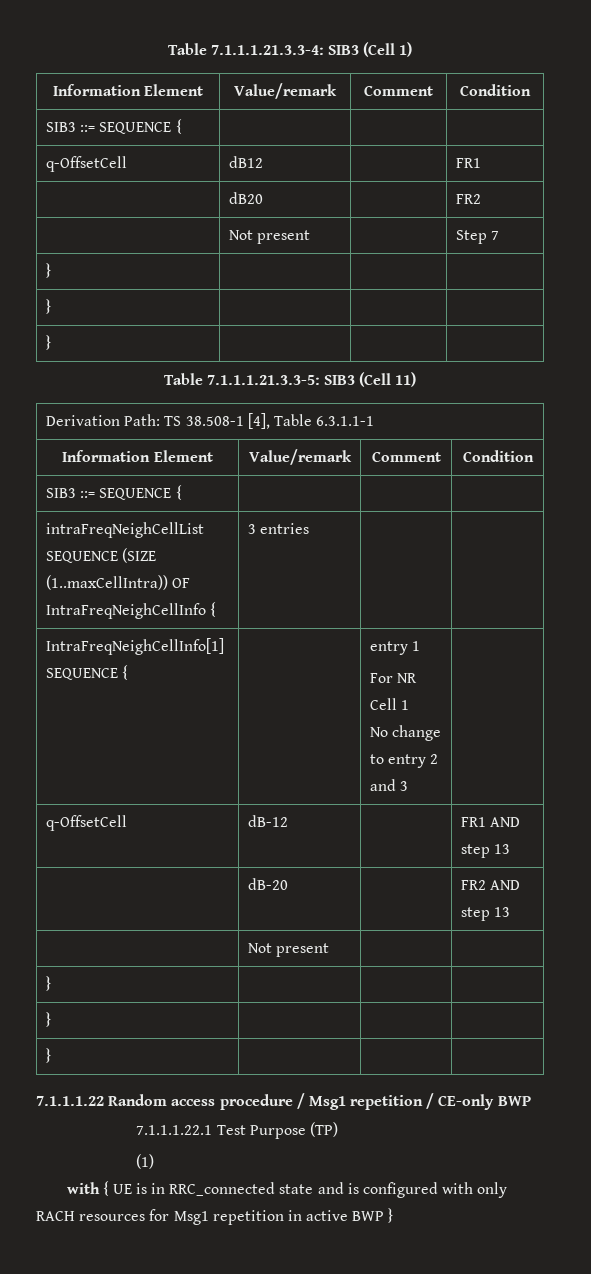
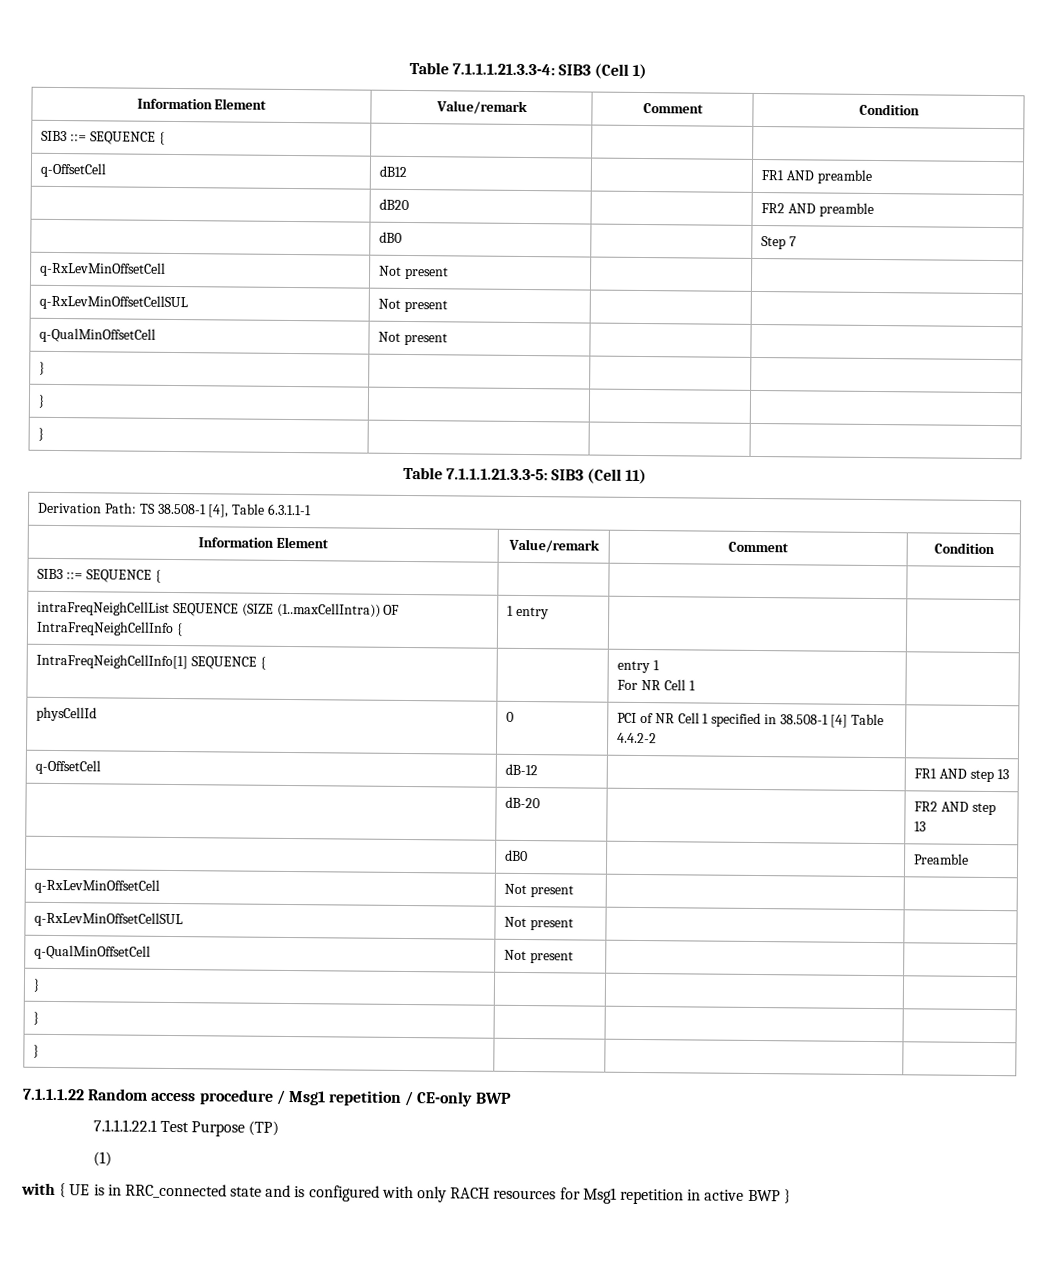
- q-OffsetCell | dB12 | | FR1
+ q-OffsetCell | dB12 | | FR1 AND preamble
- | dB20 | | FR2
- | Not present | | Step 7
+ | dB20 | | FR2 AND preamble
+ | dB0 | | Step 7
+ q-RxLevMinOffsetCell | Not present | |
+ q-RxLevMinOffsetCellSUL | Not present | |
+ q-QualMinOffsetCell | Not present | |
- intraFreqNeighCellList SEQUENCE (SIZE (1..maxCellIntra)) OF IntraFreqNeighCellInfo { | 3 entries | |
+ intraFreqNeighCellList SEQUENCE (SIZE (1..maxCellIntra)) OF IntraFreqNeighCellInfo { | 1 entry | |
  IntraFreqNeighCellInfo[1] SEQUENCE { | | entry 1
- For NR Cell 1
- No change to entry 2 and 3 |
+ For NR Cell 1 |
+ physCellId | 0 | PCI of NR Cell 1 specified in 38.508-1 [4] Table 4.4.2-2 |
  | dB-20 | | FR2 AND step 13
- | Not present | |
+ | dB0 | | Preamble
+ q-RxLevMinOffsetCell | Not present | |
+ q-RxLevMinOffsetCellSUL | Not present | |
+ q-QualMinOffsetCell | Not present | |

